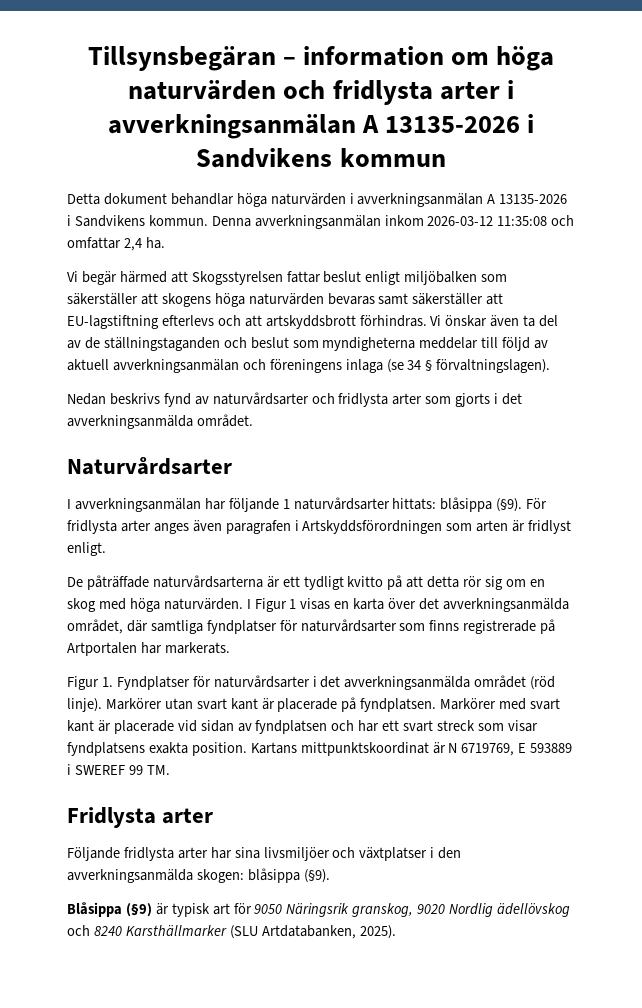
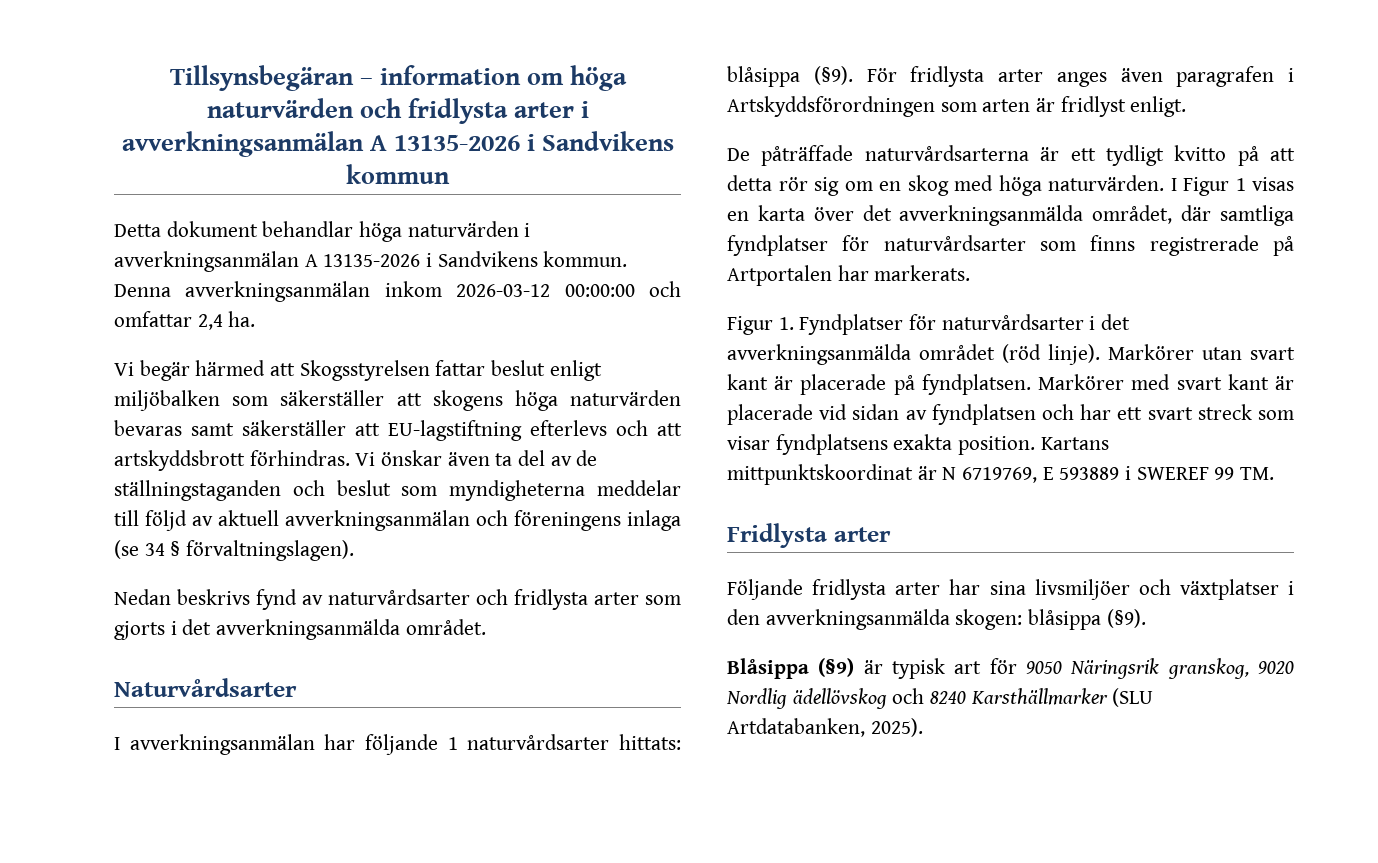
- Denna avverkningsanmälan inkom 2026-03-12 11:35:08 och omfattar 2,4 ha.
+ Denna avverkningsanmälan inkom 2026-03-12 00:00:00 och omfattar 2,4 ha.

